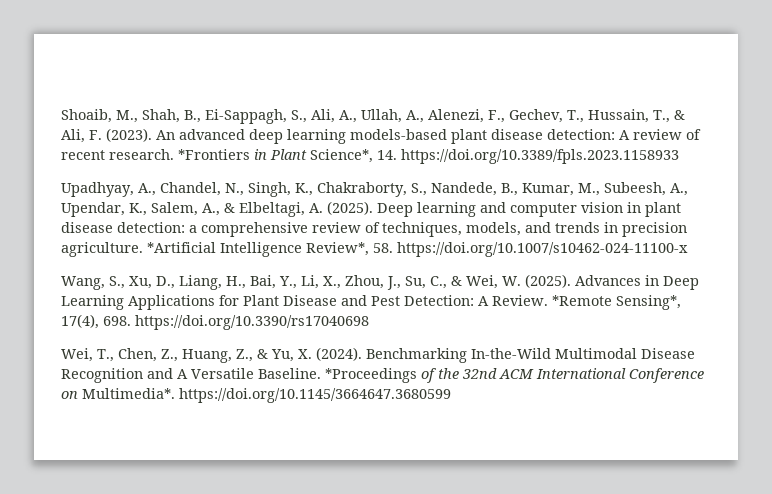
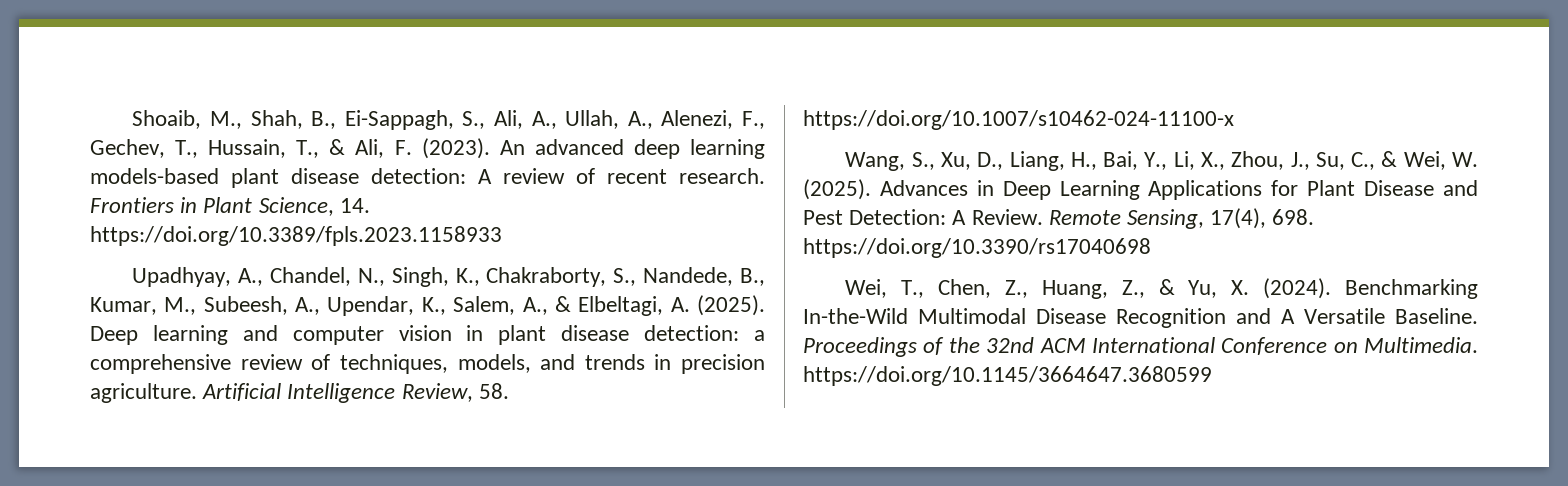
- *Frontiers in Plant Science*, 14. https://doi.org/10.3389/fpls.2023.1158933
+ Frontiers in Plant Science, 14. https://doi.org/10.3389/fpls.2023.1158933
- *Artificial Intelligence Review*, 58. https://doi.org/10.1007/s10462-024-11100-x
+ Artificial Intelligence Review, 58. https://doi.org/10.1007/s10462-024-11100-x
- *Remote Sensing*, 17(4), 698. https://doi.org/10.3390/rs17040698
+ Remote Sensing, 17(4), 698. https://doi.org/10.3390/rs17040698
- *Proceedings of the 32nd ACM International Conference on Multimedia*. https://doi.org/10.1145/3664647.3680599
+ Proceedings of the 32nd ACM International Conference on Multimedia. https://doi.org/10.1145/3664647.3680599

